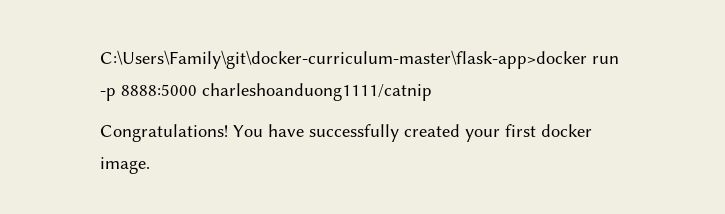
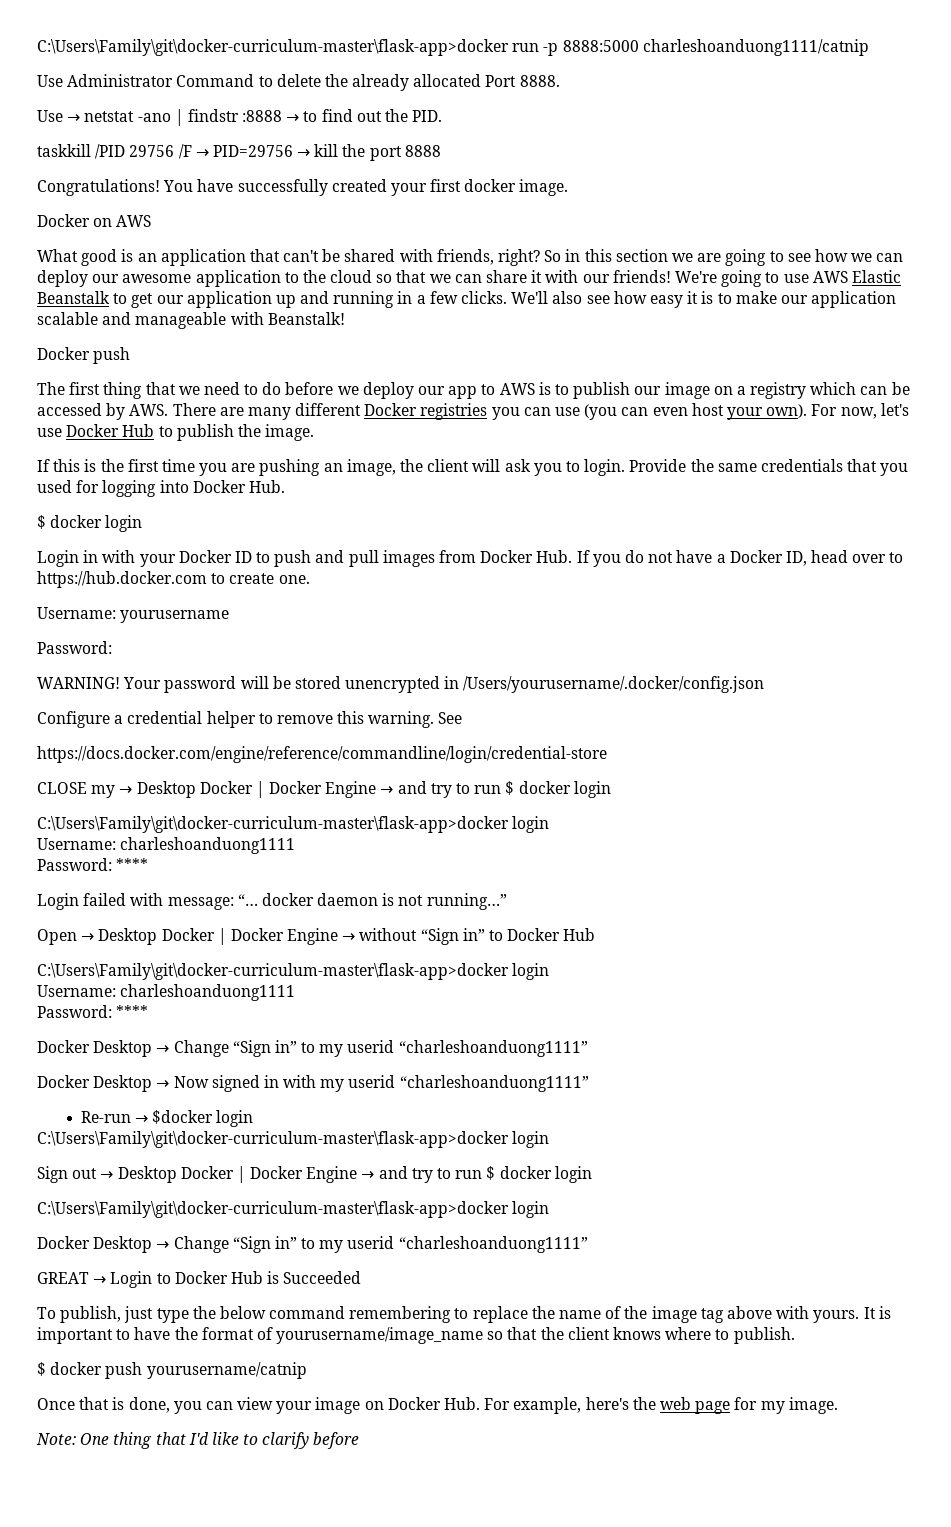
+ Use Administrator Command to delete the already allocated Port 8888.
+ Use → netstat -ano | findstr :8888 → to find out the PID.
+ taskkill /PID 29756 /F → PID=29756 → kill the port 8888
+ Docker on AWS
+ What good is an application that can't be shared with friends, right? So in this section we are going to see how we can deploy our awesome application to the cloud so that we can share it with our friends! We're going to use AWS Elastic Beanstalk to get our application up and running in a few clicks. We'll also see how easy it is to make our application scalable and manageable with Beanstalk!
+ Docker push
+ The first thing that we need to do before we deploy our app to AWS is to publish our image on a registry which can be accessed by AWS. There are many different Docker registries you can use (you can even host your own). For now, let's use Docker Hub to publish the image.
+ If this is the first time you are pushing an image, the client will ask you to login. Provide the same credentials that you used for logging into Docker Hub.
+ $ docker login
+ Login in with your Docker ID to push and pull images from Docker Hub. If you do not have a Docker ID, head over to https://hub.docker.com to create one.
+ Username: yourusername
+ Password:
+ WARNING! Your password will be stored unencrypted in /Users/yourusername/.docker/config.json
+ Configure a credential helper to remove this warning. See
+ https://docs.docker.com/engine/reference/commandline/login/credential-store
+ CLOSE my → Desktop Docker | Docker Engine → and try to run $ docker login
+ C:\Users\Family\git\docker-curriculum-master\flask-app>docker login
+ Username: charleshoanduong1111
+ Password: ****
+ Login failed with message: “… docker daemon is not running…”
+ Open → Desktop Docker | Docker Engine → without “Sign in” to Docker Hub
+ C:\Users\Family\git\docker-curriculum-master\flask-app>docker login
+ Username: charleshoanduong1111
+ Password: ****
+ Docker Desktop → Change “Sign in” to my userid “charleshoanduong1111”
+ Docker Desktop → Now signed in with my userid “charleshoanduong1111”
+ Re-run → $docker login
+ C:\Users\Family\git\docker-curriculum-master\flask-app>docker login
+ Sign out → Desktop Docker | Docker Engine → and try to run $ docker login
+ C:\Users\Family\git\docker-curriculum-master\flask-app>docker login
+ Docker Desktop → Change “Sign in” to my userid “charleshoanduong1111”
+ GREAT → Login to Docker Hub is Succeeded
+ To publish, just type the below command remembering to replace the name of the image tag above with yours. It is important to have the format of yourusername/image_name so that the client knows where to publish.
+ $ docker push yourusername/catnip
+ Once that is done, you can view your image on Docker Hub. For example, here's the web page for my image.
+ Note: One thing that I'd like to clarify before

